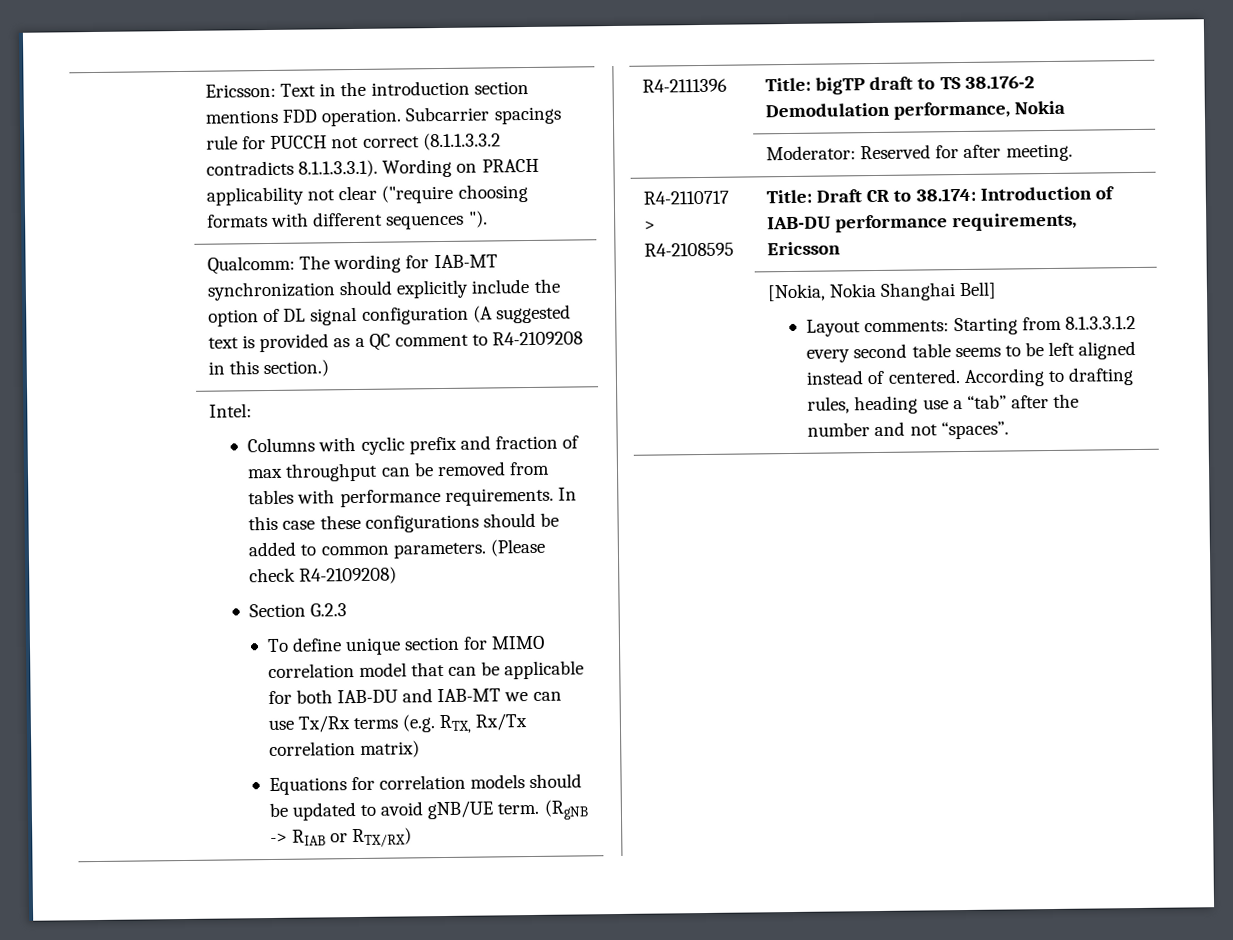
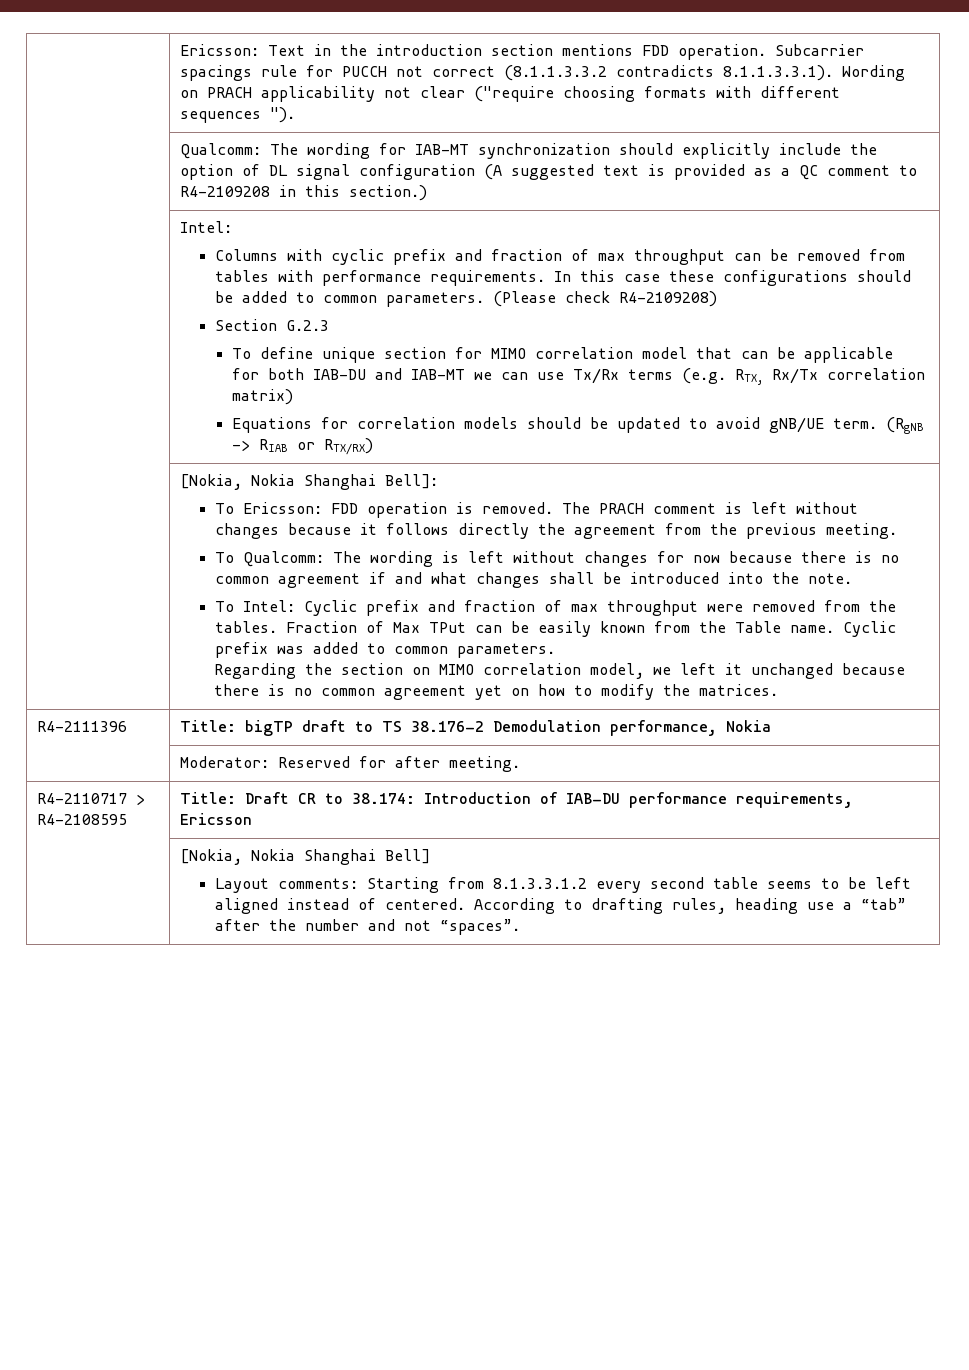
+ [Nokia, Nokia Shanghai Bell]:
+ To Ericsson: FDD operation is removed. The PRACH comment is left without changes because it follows directly the agreement from the previous meeting.
+ To Qualcomm: The wording is left without changes for now because there is no common agreement if and what changes shall be introduced into the note.
+ To Intel: Cyclic prefix and fraction of max throughput were removed from the tables. Fraction of Max TPut can be easily known from the Table name. Cyclic prefix was added to common parameters.
+ Regarding the section on MIMO correlation model, we left it unchanged because there is no common agreement yet on how to modify the matrices.

